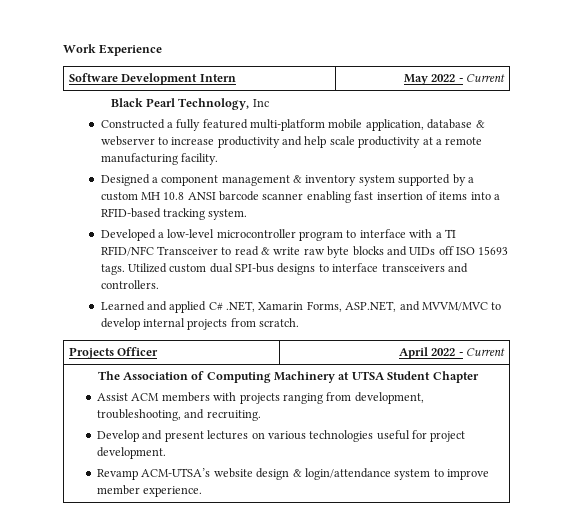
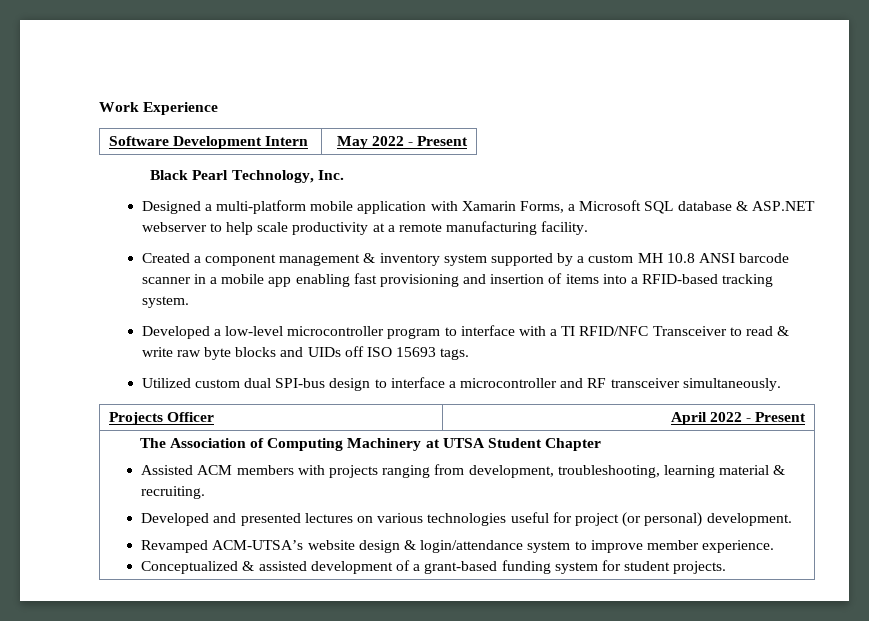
- Software Development Intern | May 2022 - Current
+ Software Development Intern | May 2022 - Present
- Black Pearl Technology, Inc
- Constructed a fully featured multi-platform mobile application, database & webserver to increase productivity and help scale productivity at a remote manufacturing facility.
+ Black Pearl Technology, Inc.
+ Designed a multi-platform mobile application with Xamarin Forms, a Microsoft SQL database & ASP.NET webserver to help scale productivity at a remote manufacturing facility.
- Designed a component management & inventory system supported by a custom MH 10.8 ANSI barcode scanner enabling fast insertion of items into a RFID-based tracking system.
+ Created a component management & inventory system supported by a custom MH 10.8 ANSI barcode scanner in a mobile app enabling fast provisioning and insertion of items into a RFID-based tracking system.
- Developed a low-level microcontroller program to interface with a TI RFID/NFC Transceiver to read & write raw byte blocks and UIDs off ISO 15693 tags. Utilized custom dual SPI-bus designs to interface transceivers and controllers.
- Learned and applied C# .NET, Xamarin Forms, ASP.NET, and MVVM/MVC to develop internal projects from scratch.
+ Developed a low-level microcontroller program to interface with a TI RFID/NFC Transceiver to read & write raw byte blocks and UIDs off ISO 15693 tags.
+ Utilized custom dual SPI-bus design to interface a microcontroller and RF transceiver simultaneously.
- Projects Officer | April 2022 - Current
+ Projects Officer | April 2022 - Present
- Assist ACM members with projects ranging from development, troubleshooting, and recruiting.
- Develop and present lectures on various technologies useful for project development.
+ Assisted ACM members with projects ranging from development, troubleshooting, learning material & recruiting.
+ Developed and presented lectures on various technologies useful for project (or personal) development.
- Revamp ACM-UTSA’s website design & login/attendance system to improve member experience.
+ Revamped ACM-UTSA’s website design & login/attendance system to improve member experience.
+ Conceptualized & assisted development of a grant-based funding system for student projects.

